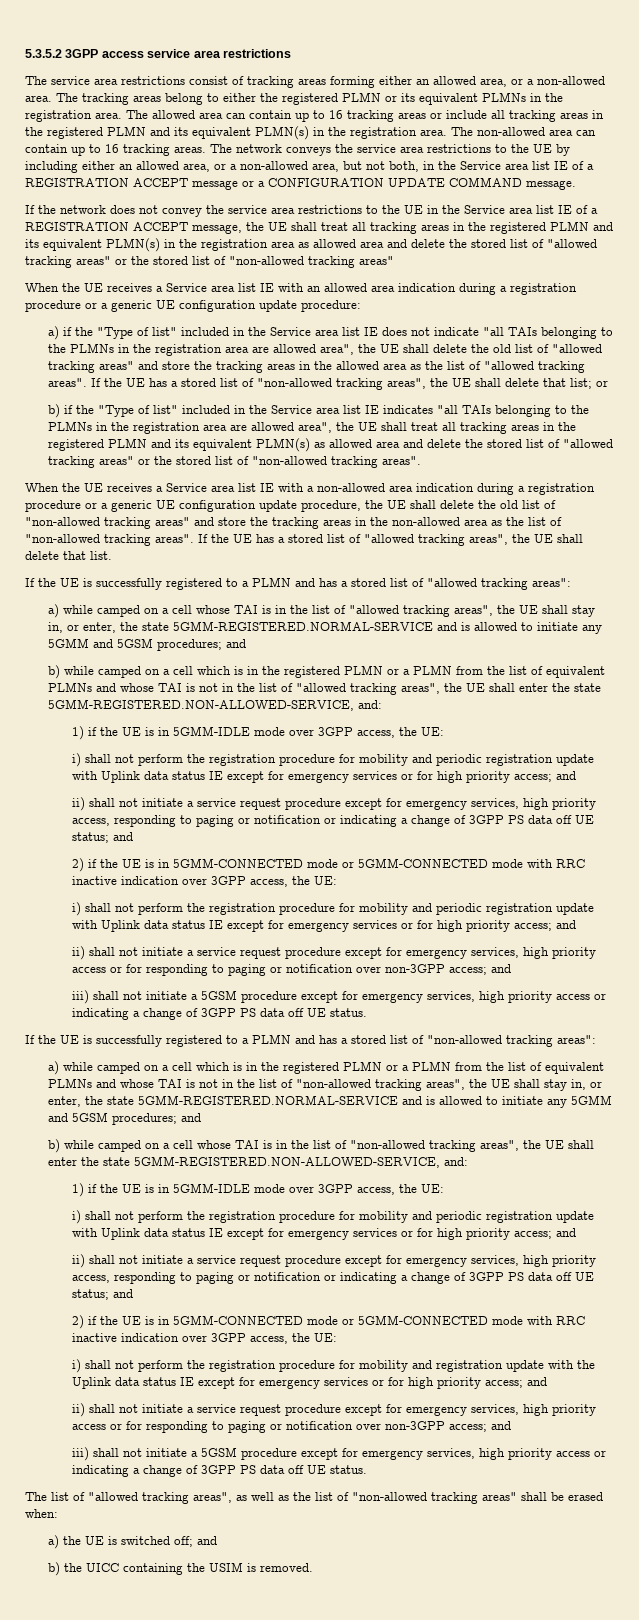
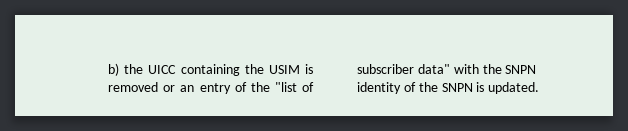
- 5.3.5.2 3GPP access service area restrictions
- The service area restrictions consist of tracking areas forming either an allowed area, or a non-allowed area. The tracking areas belong to either the registered PLMN or its equivalent PLMNs in the registration area. The allowed area can contain up to 16 tracking areas or include all tracking areas in the registered PLMN and its equivalent PLMN(s) in the registration area. The non-allowed area can contain up to 16 tracking areas. The network conveys the service area restrictions to the UE by including either an allowed area, or a non-allowed area, but not both, in the Service area list IE of a REGISTRATION ACCEPT message or a CONFIGURATION UPDATE COMMAND message.
- If the network does not convey the service area restrictions to the UE in the Service area list IE of a REGISTRATION ACCEPT message, the UE shall treat all tracking areas in the registered PLMN and its equivalent PLMN(s) in the registration area as allowed area and delete the stored list of "allowed tracking areas" or the stored list of "non-allowed tracking areas"
- When the UE receives a Service area list IE with an allowed area indication during a registration procedure or a generic UE configuration update procedure:
- a) if the "Type of list" included in the Service area list IE does not indicate "all TAIs belonging to the PLMNs in the registration area are allowed area", the UE shall delete the old list of "allowed tracking areas" and store the tracking areas in the allowed area as the list of "allowed tracking areas". If the UE has a stored list of "non-allowed tracking areas", the UE shall delete that list; or
- b) if the "Type of list" included in the Service area list IE indicates "all TAIs belonging to the PLMNs in the registration area are allowed area", the UE shall treat all tracking areas in the registered PLMN and its equivalent PLMN(s) as allowed area and delete the stored list of "allowed tracking areas" or the stored list of "non-allowed tracking areas".
- When the UE receives a Service area list IE with a non-allowed area indication during a registration procedure or a generic UE configuration update procedure, the UE shall delete the old list of "non-allowed tracking areas" and store the tracking areas in the non-allowed area as the list of "non-allowed tracking areas". If the UE has a stored list of "allowed tracking areas", the UE shall delete that list.
- If the UE is successfully registered to a PLMN and has a stored list of "allowed tracking areas":
- a) while camped on a cell whose TAI is in the list of "allowed tracking areas", the UE shall stay in, or enter, the state 5GMM-REGISTERED.NORMAL-SERVICE and is allowed to initiate any 5GMM and 5GSM procedures; and
- b) while camped on a cell which is in the registered PLMN or a PLMN from the list of equivalent PLMNs and whose TAI is not in the list of "allowed tracking areas", the UE shall enter the state 5GMM-REGISTERED.NON-ALLOWED-SERVICE, and:
- 1) if the UE is in 5GMM-IDLE mode over 3GPP access, the UE:
- i) shall not perform the registration procedure for mobility and periodic registration update with Uplink data status IE except for emergency services or for high priority access; and
- ii) shall not initiate a service request procedure except for emergency services, high priority access, responding to paging or notification or indicating a change of 3GPP PS data off UE status; and
- 2) if the UE is in 5GMM-CONNECTED mode or 5GMM-CONNECTED mode with RRC inactive indication over 3GPP access, the UE:
- i) shall not perform the registration procedure for mobility and periodic registration update with Uplink data status IE except for emergency services or for high priority access; and
- ii) shall not initiate a service request procedure except for emergency services, high priority access or for responding to paging or notification over non-3GPP access; and
- iii) shall not initiate a 5GSM procedure except for emergency services, high priority access or indicating a change of 3GPP PS data off UE status.
- If the UE is successfully registered to a PLMN and has a stored list of "non-allowed tracking areas":
- a) while camped on a cell which is in the registered PLMN or a PLMN from the list of equivalent PLMNs and whose TAI is not in the list of "non-allowed tracking areas", the UE shall stay in, or enter, the state 5GMM-REGISTERED.NORMAL-SERVICE and is allowed to initiate any 5GMM and 5GSM procedures; and
- b) while camped on a cell whose TAI is in the list of "non-allowed tracking areas", the UE shall enter the state 5GMM-REGISTERED.NON-ALLOWED-SERVICE, and:
- 1) if the UE is in 5GMM-IDLE mode over 3GPP access, the UE:
- i) shall not perform the registration procedure for mobility and periodic registration update with Uplink data status IE except for emergency services or for high priority access; and
- ii) shall not initiate a service request procedure except for emergency services, high priority access, responding to paging or notification or indicating a change of 3GPP PS data off UE status; and
- 2) if the UE is in 5GMM-CONNECTED mode or 5GMM-CONNECTED mode with RRC inactive indication over 3GPP access, the UE:
- i) shall not perform the registration procedure for mobility and registration update with the Uplink data status IE except for emergency services or for high priority access; and
- ii) shall not initiate a service request procedure except for emergency services, high priority access or for responding to paging or notification over non-3GPP access; and
- iii) shall not initiate a 5GSM procedure except for emergency services, high priority access or indicating a change of 3GPP PS data off UE status.
- The list of "allowed tracking areas", as well as the list of "non-allowed tracking areas" shall be erased when:
- a) the UE is switched off; and
- b) the UICC containing the USIM is removed.
+ b) the UICC containing the USIM is removed or an entry of the "list of subscriber data" with the SNPN identity of the SNPN is updated.

